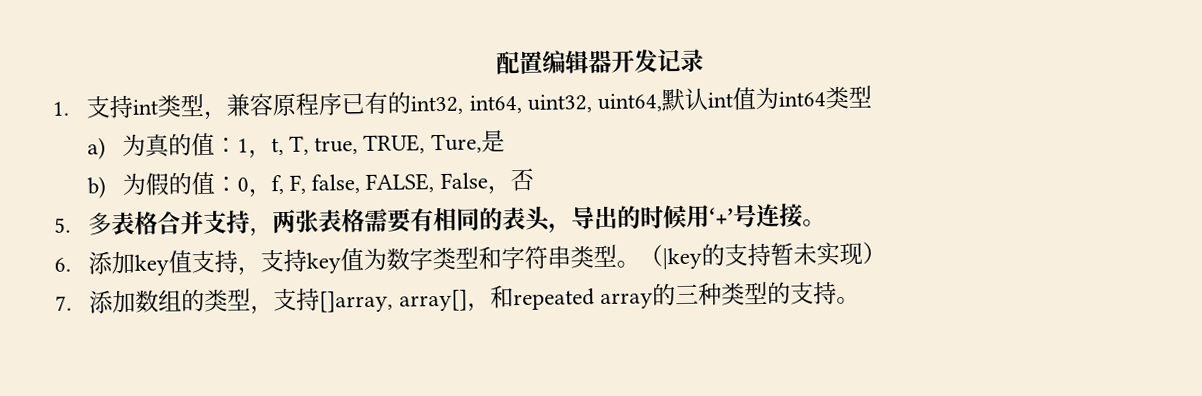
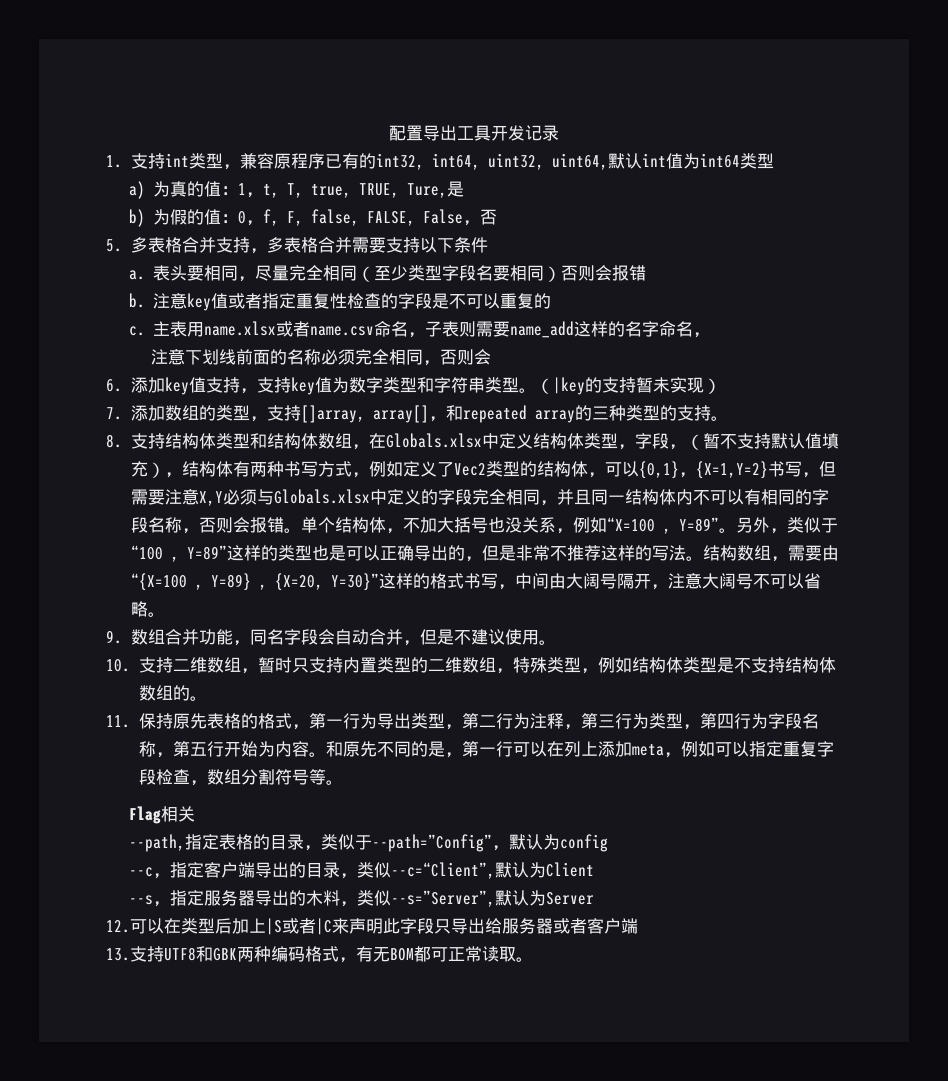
- 配置编辑器开发记录
+ 配置导出工具开发记录
- 5.多表格合并支持，两张表格需要有相同的表头，导出的时候用‘+’号连接。
+ 5.多表格合并支持，多表格合并需要支持以下条件
+ a.表头要相同，尽量完全相同（至少类型字段名要相同）否则会报错
+ b.注意key值或者指定重复性检查的字段是不可以重复的
+ c.主表用name.xlsx或者name.csv命名，子表则需要name_add这样的名字命名，
+ 注意下划线前面的名称必须完全相同，否则会
+ 8.支持结构体类型和结构体数组，在Globals.xlsx中定义结构体类型，字段，（暂不支持默认值填充），结构体有两种书写方式，例如定义了Vec2类型的结构体，可以{0,1}，{X=1,Y=2}书写，但需要注意X,Y必须与Globals.xlsx中定义的字段完全相同，并且同一结构体内不可以有相同的字段名称，否则会报错。单个结构体，不加大括号也没关系，例如“X=100 , Y=89”。另外，类似于“100 , Y=89”这样的类型也是可以正确导出的，但是非常不推荐这样的写法。结构数组，需要由“{X=100 , Y=89} , {X=20, Y=30}”这样的格式书写，中间由大阔号隔开，注意大阔号不可以省略。
+ 9.数组合并功能，同名字段会自动合并，但是不建议使用。
+ 10.支持二维数组，暂时只支持内置类型的二维数组，特殊类型，例如结构体类型是不支持结构体数组的。
+ 11.保持原先表格的格式，第一行为导出类型，第二行为注释，第三行为类型，第四行为字段名称，第五行开始为内容。和原先不同的是，第一行可以在列上添加meta，例如可以指定重复字段检查，数组分割符号等。
+ Flag相关
+ --path,指定表格的目录，类似于--path=”Config”，默认为config
+ --c，指定客户端导出的目录，类似--c=“Client”,默认为Client
+ --s，指定服务器导出的木料，类似--s=”Server”,默认为Server
+ 12.可以在类型后加上|S或者|C来声明此字段只导出给服务器或者客户端
+ 13.支持UTF8和GBK两种编码格式，有无BOM都可正常读取。

